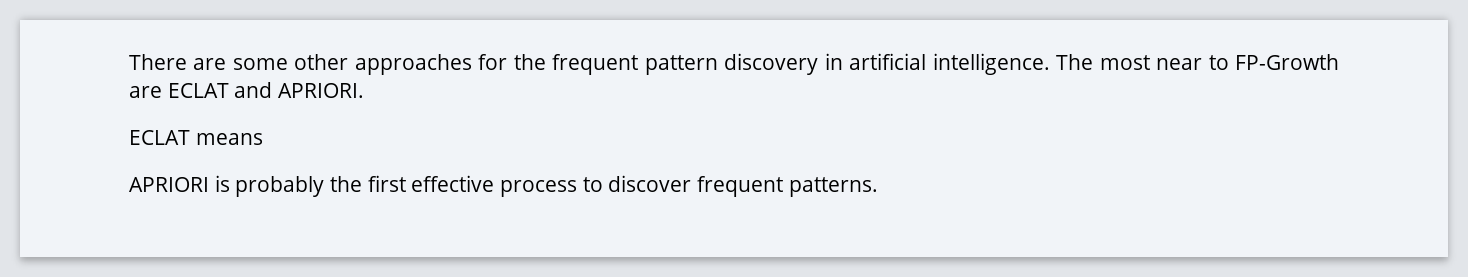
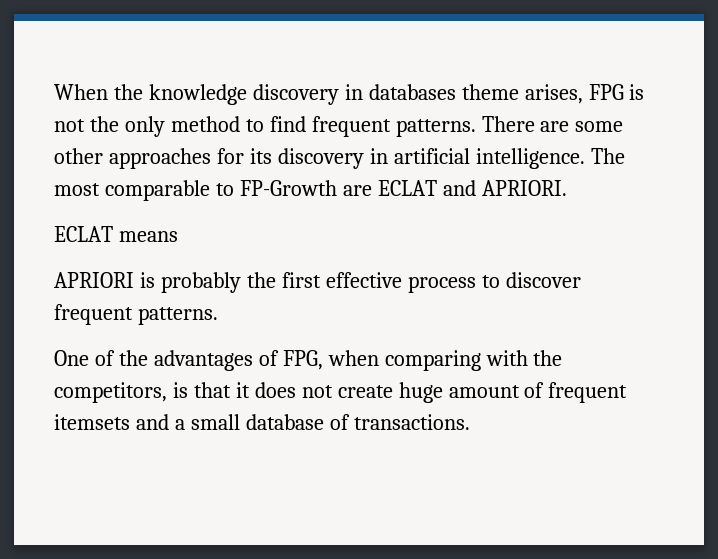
+ When the knowledge discovery in databases theme arises, FPG is not the only method to find frequent patterns.
- There are some other approaches for the frequent pattern discovery in artificial intelligence.
+ There are some other approaches for its discovery in artificial intelligence.
- The most near to FP-Growth are ECLAT and APRIORI.
+ The most comparable to FP-Growth are ECLAT and APRIORI.
+ One of the advantages of FPG, when comparing with the competitors, is that it does not create huge amount of frequent itemsets and a small database of transactions.

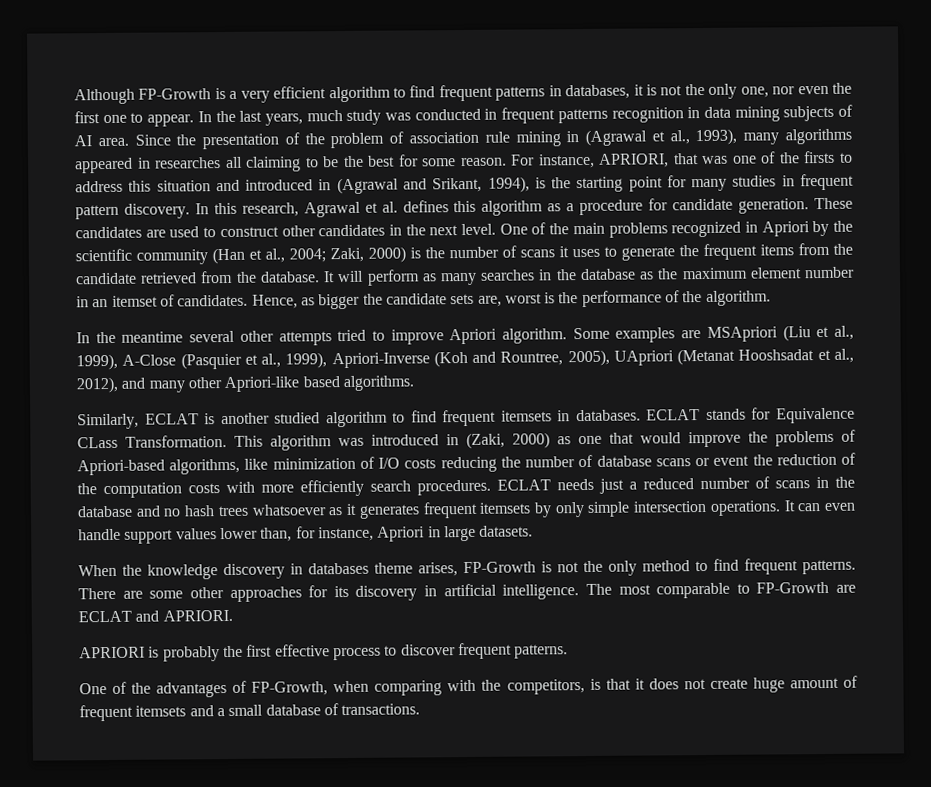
+ Although FP-Growth is a very efficient algorithm to find frequent patterns in databases, it is not the only one, nor even the first one to appear. In the last years, much study was conducted in frequent patterns recognition in data mining subjects of AI area. Since the presentation of the problem of association rule mining in (Agrawal et al., 1993), many algorithms appeared in researches all claiming to be the best for some reason. For instance, APRIORI, that was one of the firsts to address this situation and introduced in (Agrawal and Srikant, 1994), is the starting point for many studies in frequent pattern discovery. In this research, Agrawal et al. defines this algorithm as a procedure for candidate generation. These candidates are used to construct other candidates in the next level. One of the main problems recognized in Apriori by the scientific community (Han et al., 2004; Zaki, 2000) is the number of scans it uses to generate the frequent items from the candidate retrieved from the database. It will perform as many searches in the database as the maximum element number in an itemset of candidates. Hence, as bigger the candidate sets are, worst is the performance of the algorithm.
+ In the meantime several other attempts tried to improve Apriori algorithm. Some examples are MSApriori (Liu et al., 1999), A-Close (Pasquier et al., 1999), Apriori-Inverse (Koh and Rountree, 2005), UApriori (Metanat Hooshsadat et al., 2012), and many other Apriori-like based algorithms.
+ Similarly, ECLAT is another studied algorithm to find frequent itemsets in databases. ECLAT stands for Equivalence CLass Transformation. This algorithm was introduced in (Zaki, 2000) as one that would improve the problems of Apriori-based algorithms, like minimization of I/O costs reducing the number of database scans or event the reduction of the computation costs with more efficiently search procedures. ECLAT needs just a reduced number of scans in the database and no hash trees whatsoever as it generates frequent itemsets by only simple intersection operations. It can even handle support values lower than, for instance, Apriori in large datasets.
- When the knowledge discovery in databases theme arises, FPG is not the only method to find frequent patterns.
+ When the knowledge discovery in databases theme arises, FP-Growth is not the only method to find frequent patterns.
- ECLAT means
- One of the advantages of FPG, when comparing with the competitors, is that it does not create huge amount of frequent itemsets and a small database of transactions.
+ One of the advantages of FP-Growth, when comparing with the competitors, is that it does not create huge amount of frequent itemsets and a small database of transactions.

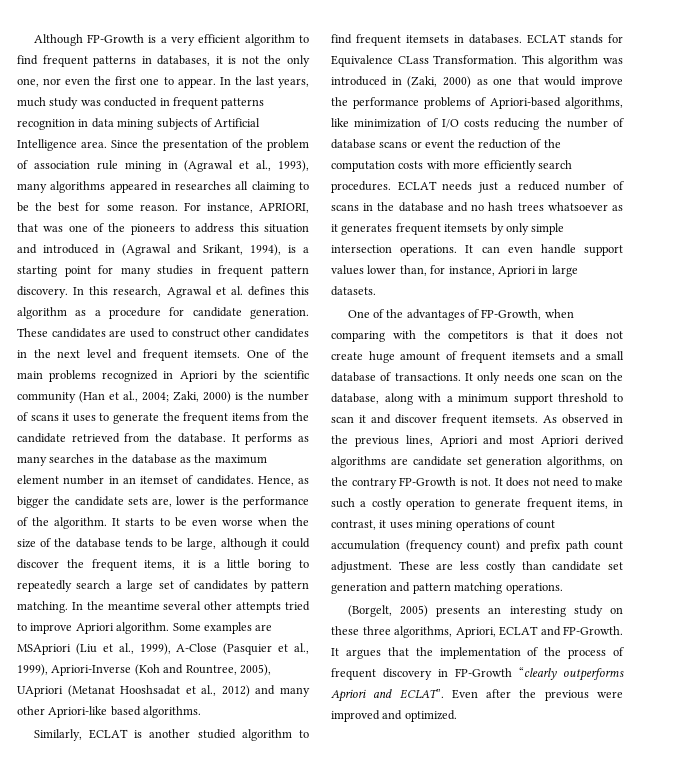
- In the last years, much study was conducted in frequent patterns recognition in data mining subjects of AI area.
+ In the last years, much study was conducted in frequent patterns recognition in data mining subjects of Artificial Intelligence area.
- For instance, APRIORI, that was one of the firsts to address this situation and introduced in (Agrawal and Srikant, 1994), is the starting point for many studies in frequent pattern discovery.
+ For instance, APRIORI, that was one of the pioneers to address this situation and introduced in (Agrawal and Srikant, 1994), is a starting point for many studies in frequent pattern discovery.
- These candidates are used to construct other candidates in the next level.
+ These candidates are used to construct other candidates in the next level and frequent itemsets.
- It will perform as many searches in the database as the maximum element number in an itemset of candidates.
+ It performs as many searches in the database as the maximum element number in an itemset of candidates.
- Hence, as bigger the candidate sets are, worst is the performance of the algorithm.
- In the meantime several other attempts tried to improve Apriori algorithm.
+ Hence, as bigger the candidate sets are, lower is the performance of the algorithm. It starts to be even worse when the size of the database tends to be large, although it could discover the frequent items, it is a little boring to repeatedly search a large set of candidates by pattern matching. In the meantime several other attempts tried to improve Apriori algorithm.
- Some examples are MSApriori (Liu et al., 1999), A-Close (Pasquier et al., 1999), Apriori-Inverse (Koh and Rountree, 2005), UApriori (Metanat Hooshsadat et al., 2012), and many other Apriori-like based algorithms.
+ Some examples are MSApriori (Liu et al., 1999), A-Close (Pasquier et al., 1999), Apriori-Inverse (Koh and Rountree, 2005), UApriori (Metanat Hooshsadat et al., 2012) and many other Apriori-like based algorithms.
- This algorithm was introduced in (Zaki, 2000) as one that would improve the problems of Apriori-based algorithms, like minimization of I/O costs reducing the number of database scans or event the reduction of the computation costs with more efficiently search procedures.
+ This algorithm was introduced in (Zaki, 2000) as one that would improve the performance problems of Apriori-based algorithms, like minimization of I/O costs reducing the number of database scans or event the reduction of the computation costs with more efficiently search procedures.
- When the knowledge discovery in databases theme arises, FP-Growth is not the only method to find frequent patterns. There are some other approaches for its discovery in artificial intelligence. The most comparable to FP-Growth are ECLAT and APRIORI.
- APRIORI is probably the first effective process to discover frequent patterns.
- One of the advantages of FP-Growth, when comparing with the competitors, is that it does not create huge amount of frequent itemsets and a small database of transactions.
+ One of the advantages of FP-Growth, when comparing with the competitors is that it does not create huge amount of frequent itemsets and a small database of transactions.
+ It only needs one scan on the database, along with a minimum support threshold to scan it and discover frequent itemsets. As observed in the previous lines, Apriori and most Apriori derived algorithms are candidate set generation algorithms, on the contrary FP-Growth is not. It does not need to make such a costly operation to generate frequent items, in contrast, it uses mining operations of count accumulation (frequency count) and prefix path count adjustment. These are less costly than candidate set generation and pattern matching operations.
+ (Borgelt, 2005) presents an interesting study on these three algorithms, Apriori, ECLAT and FP-Growth. It argues that the implementation of the process of frequent discovery in FP-Growth “clearly outperforms Apriori and ECLAT”. Even after the previous were improved and optimized.

